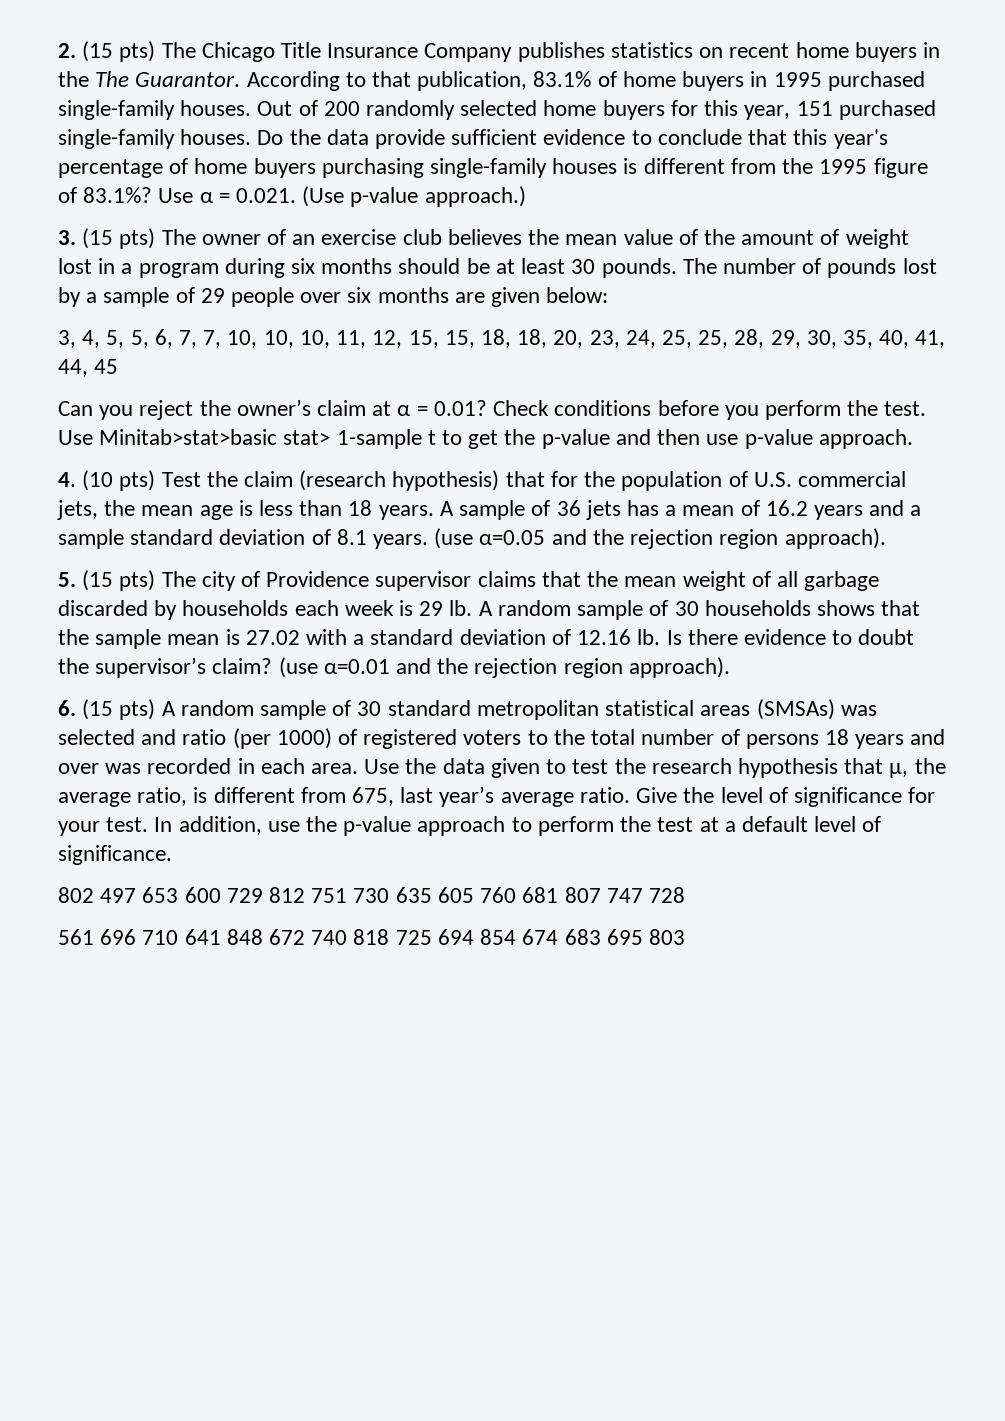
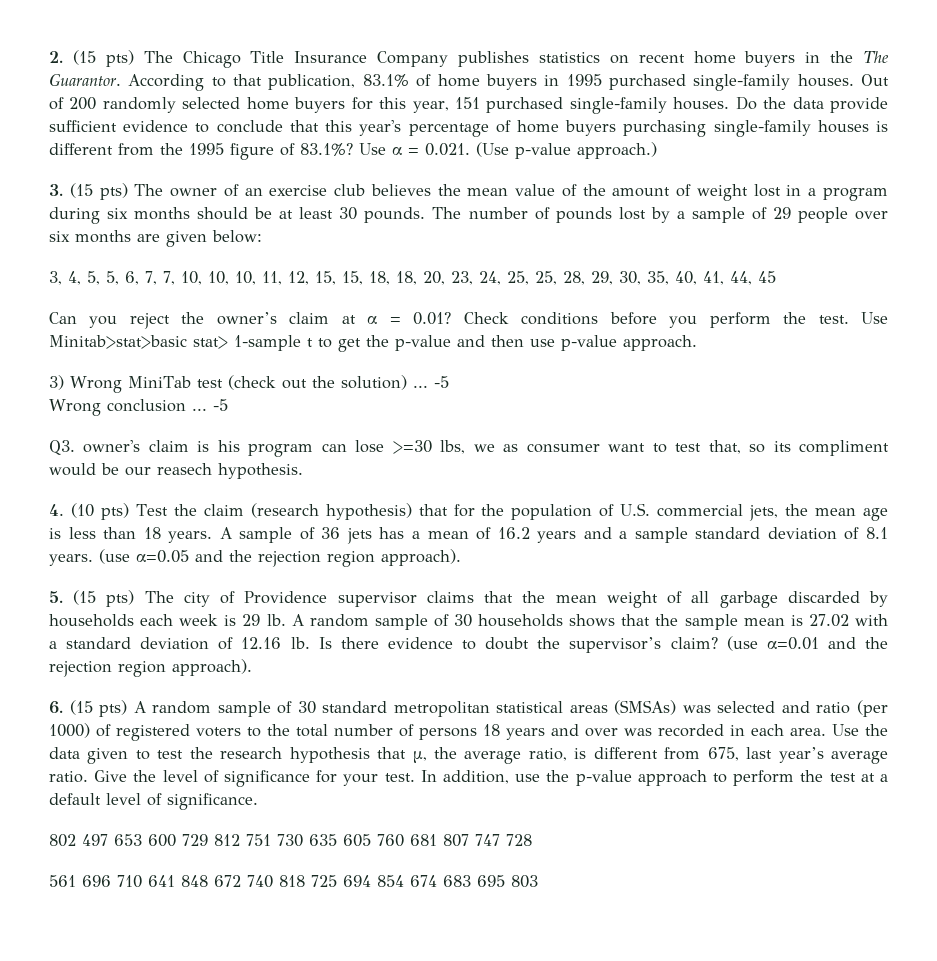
+ 3) Wrong MiniTab test (check out the solution) ... -5
+ Wrong conclusion ... -5
+ Q3. owner's claim is his program can lose >=30 lbs, we as consumer want to test that, so its compliment would be our reasech hypothesis.

